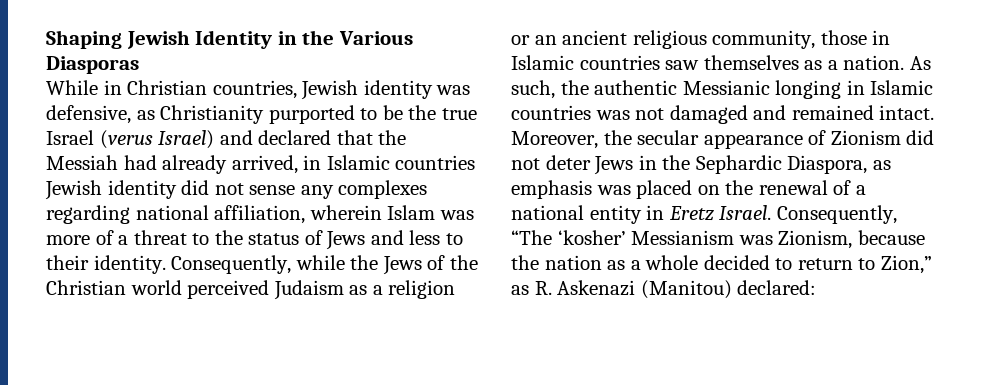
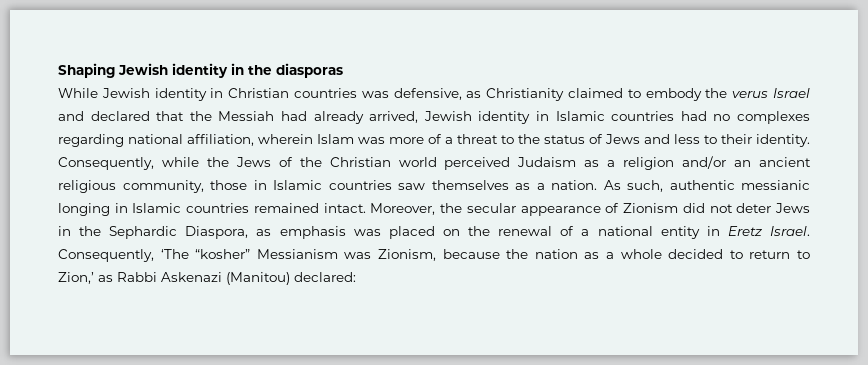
- Shaping Jewish Identity in the Various Diasporas
+ Shaping Jewish identity in the diasporas
- While in Christian countries, Jewish identity was defensive, as Christianity purported to be the true Israel (verus Israel) and declared that the Messiah had already arrived, in Islamic countries Jewish identity did not sense any complexes regarding national affiliation, wherein Islam was more of a threat to the status of Jews and less to their identity.
+ While Jewish identity in Christian countries was defensive, as Christianity claimed to embody the verus Israel and declared that the Messiah had already arrived, Jewish identity in Islamic countries had no complexes regarding national affiliation, wherein Islam was more of a threat to the status of Jews and less to their identity.
- Consequently, while the Jews of the Christian world perceived Judaism as a religion or an ancient religious community, those in Islamic countries saw themselves as a nation.
+ Consequently, while the Jews of the Christian world perceived Judaism as a religion and/or an ancient religious community, those in Islamic countries saw themselves as a nation.
- As such, the authentic Messianic longing in Islamic countries was not damaged and remained intact.
+ As such, authentic messianic longing in Islamic countries remained intact.
- Consequently, “The ‘kosher’ Messianism was Zionism, because the nation as a whole decided to return to Zion,” as R. Askenazi (Manitou) declared:
+ Consequently, ‘The “kosher” Messianism was Zionism, because the nation as a whole decided to return to Zion,’ as Rabbi Askenazi (Manitou) declared:

